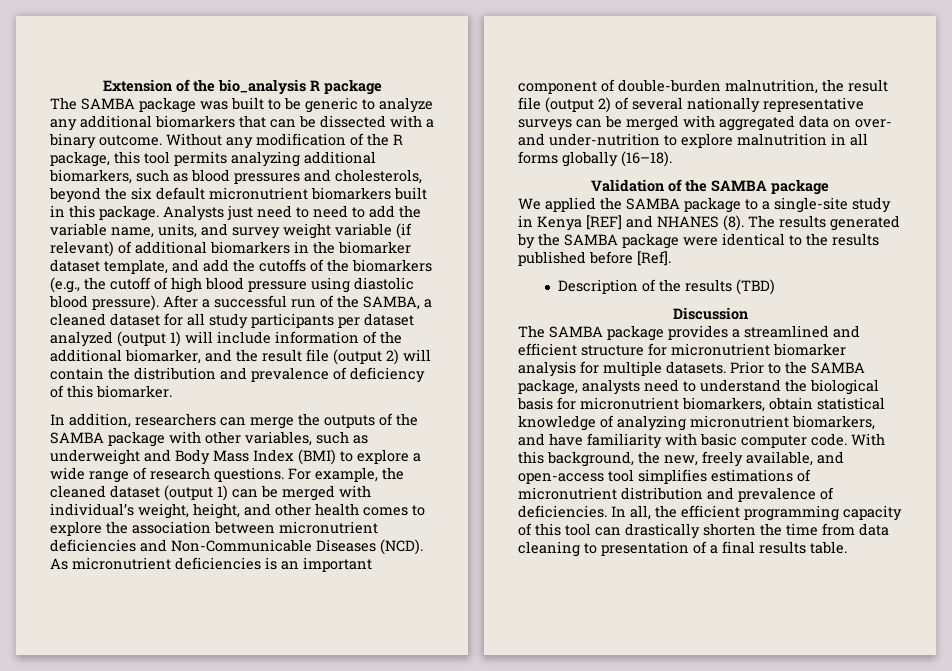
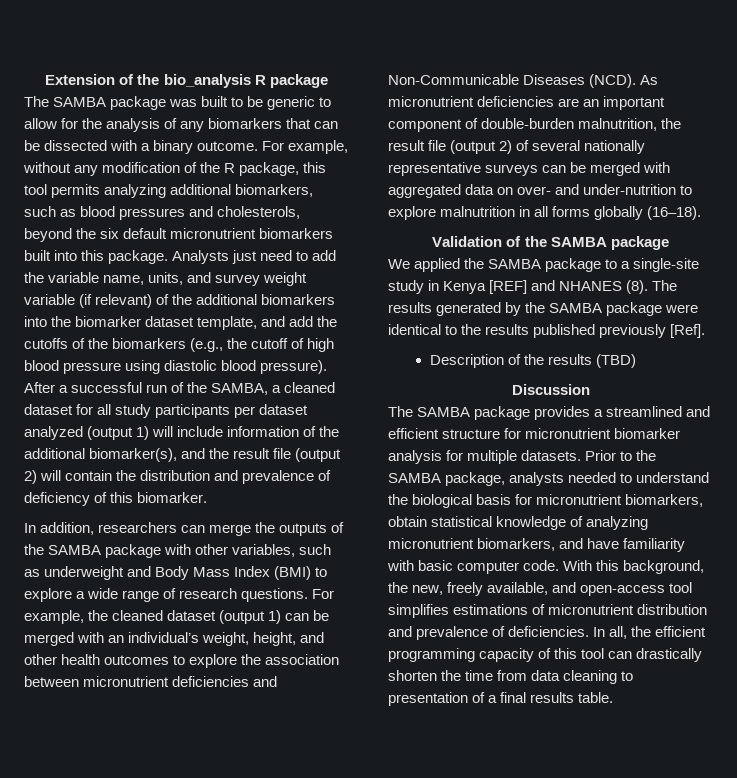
- The SAMBA package was built to be generic to analyze any additional biomarkers that can be dissected with a binary outcome.
+ The SAMBA package was built to be generic to allow for the analysis of any biomarkers that can be dissected with a binary outcome.
- Without any modification of the R package, this tool permits analyzing additional biomarkers, such as blood pressures and cholesterols, beyond the six default micronutrient biomarkers built in this package.
+ For example, without any modification of the R package, this tool permits analyzing additional biomarkers, such as blood pressures and cholesterols, beyond the six default micronutrient biomarkers built into this package.
- Analysts just need to need to add the variable name, units, and survey weight variable (if relevant) of additional biomarkers in the biomarker dataset template, and add the cutoffs of the biomarkers (e.g., the cutoff of high blood pressure using diastolic blood pressure).
+ Analysts just need to add the variable name, units, and survey weight variable (if relevant) of the additional biomarkers into the biomarker dataset template, and add the cutoffs of the biomarkers (e.g., the cutoff of high blood pressure using diastolic blood pressure).
- After a successful run of the SAMBA, a cleaned dataset for all study participants per dataset analyzed (output 1) will include information of the additional biomarker, and the result file (output 2) will contain the distribution and prevalence of deficiency of this biomarker.
+ After a successful run of the SAMBA, a cleaned dataset for all study participants per dataset analyzed (output 1) will include information of the additional biomarker(s), and the result file (output 2) will contain the distribution and prevalence of deficiency of this biomarker.
- For example, the cleaned dataset (output 1) can be merged with individual’s weight, height, and other health comes to explore the association between micronutrient deficiencies and Non-Communicable Diseases (NCD).
+ For example, the cleaned dataset (output 1) can be merged with an individual’s weight, height, and other health outcomes to explore the association between micronutrient deficiencies and Non-Communicable Diseases (NCD).
- As micronutrient deficiencies is an important component of double-burden malnutrition, the result file (output 2) of several nationally representative surveys can be merged with aggregated data on over- and under-nutrition to explore malnutrition in all forms globally (16–18).
+ As micronutrient deficiencies are an important component of double-burden malnutrition, the result file (output 2) of several nationally representative surveys can be merged with aggregated data on over- and under-nutrition to explore malnutrition in all forms globally (16–18).
- The results generated by the SAMBA package were identical to the results published before [Ref].
+ The results generated by the SAMBA package were identical to the results published previously [Ref].
- Prior to the SAMBA package, analysts need to understand the biological basis for micronutrient biomarkers, obtain statistical knowledge of analyzing micronutrient biomarkers, and have familiarity with basic computer code.
+ Prior to the SAMBA package, analysts needed to understand the biological basis for micronutrient biomarkers, obtain statistical knowledge of analyzing micronutrient biomarkers, and have familiarity with basic computer code.

